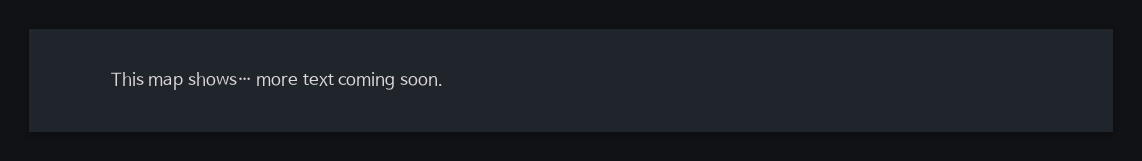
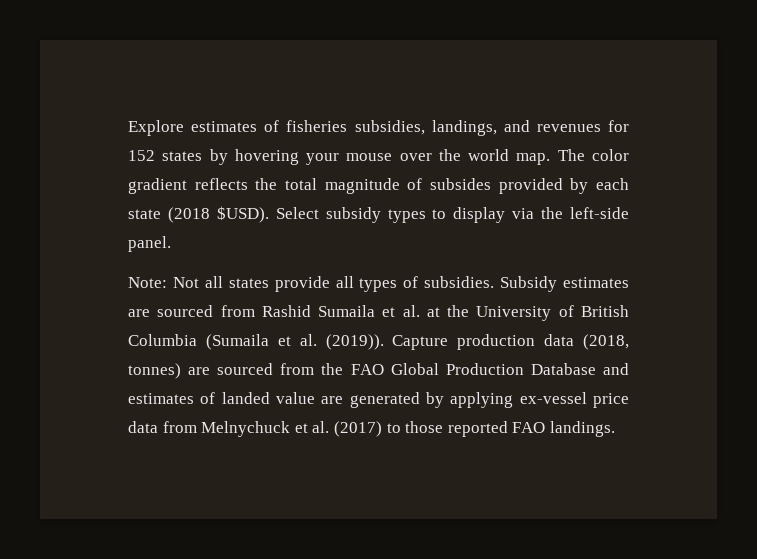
- This map shows… more text coming soon.
+ Explore estimates of fisheries subsidies, landings, and revenues for 152 states by hovering your mouse over the world map. The color gradient reflects the total magnitude of subsides provided by each state (2018 $USD). Select subsidy types to display via the left-side panel.
+ Note: Not all states provide all types of subsidies. Subsidy estimates are sourced from Rashid Sumaila et al. at the University of British Columbia (Sumaila et al. (2019)). Capture production data (2018, tonnes) are sourced from the FAO Global Production Database and estimates of landed value are generated by applying ex-vessel price data from Melnychuck et al. (2017) to those reported FAO landings.

